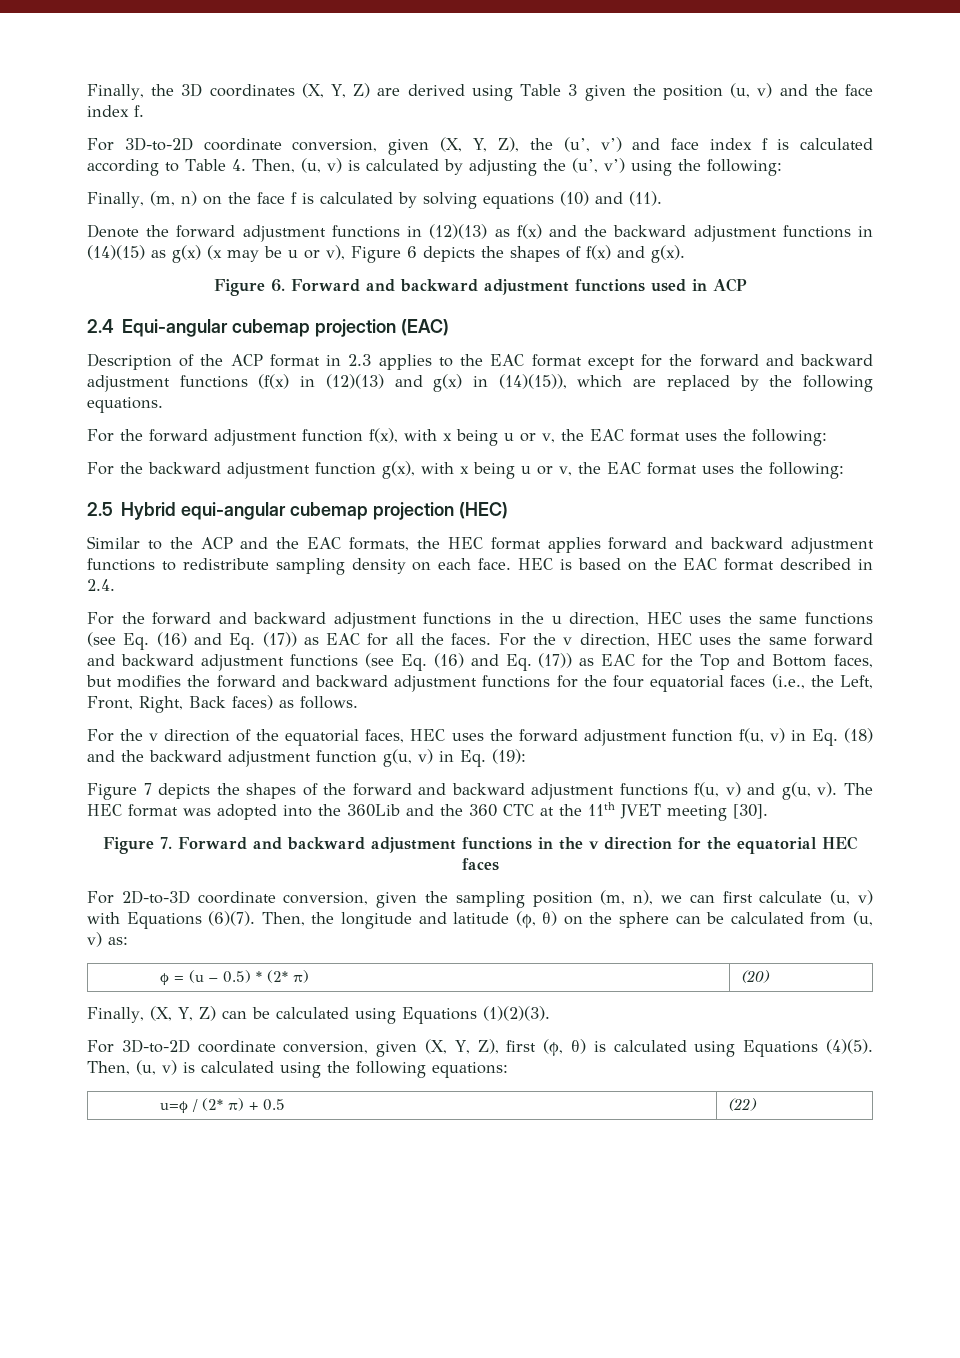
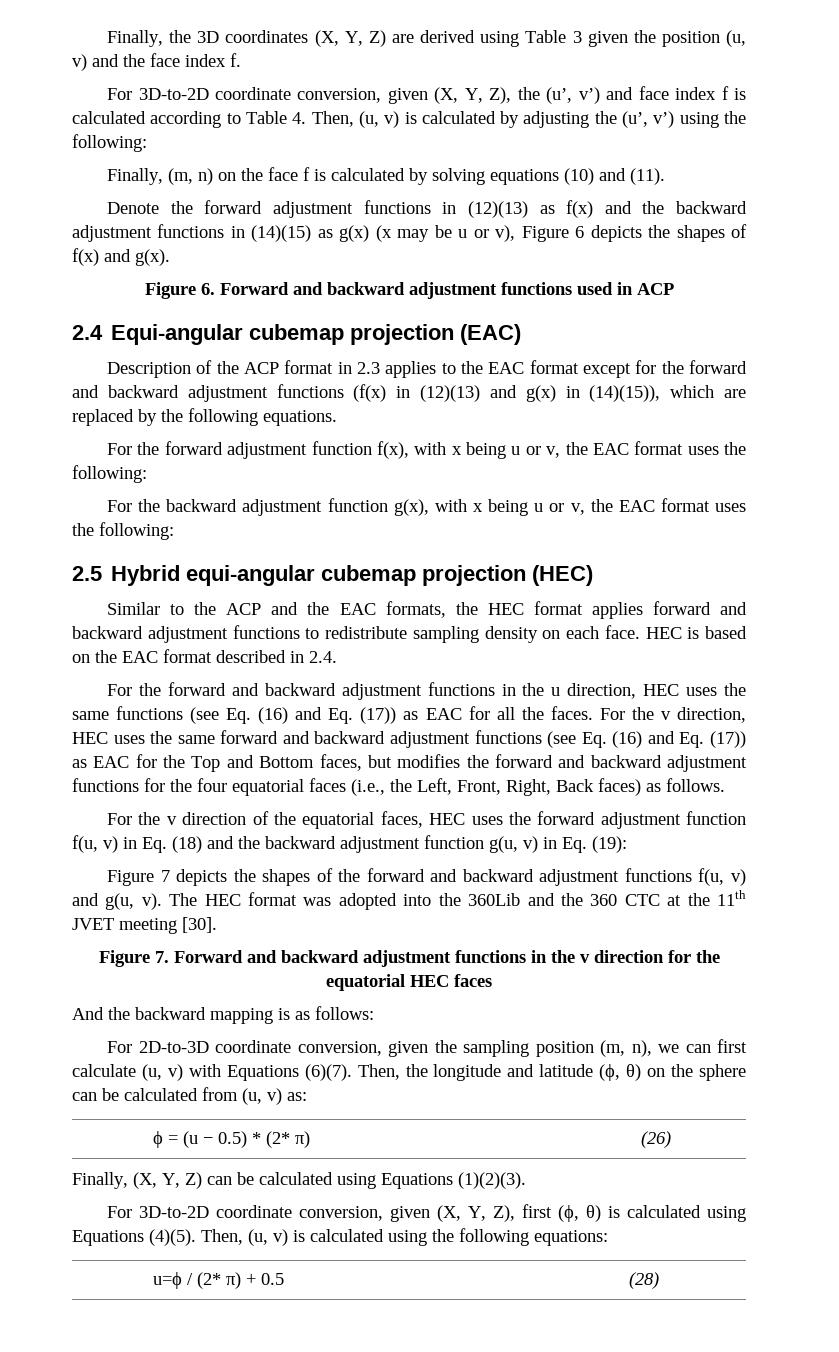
+ And the backward mapping is as follows:
- ϕ = (u − 0.5) * (2* π) | (20)
+ ϕ = (u − 0.5) * (2* π) | (26)
- u=ϕ / (2* π) + 0.5 | (22)
+ u=ϕ / (2* π) + 0.5 | (28)

